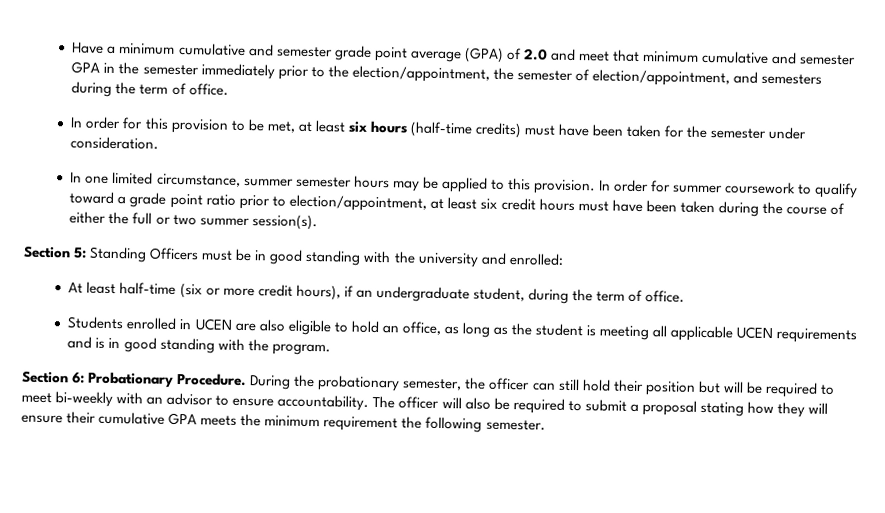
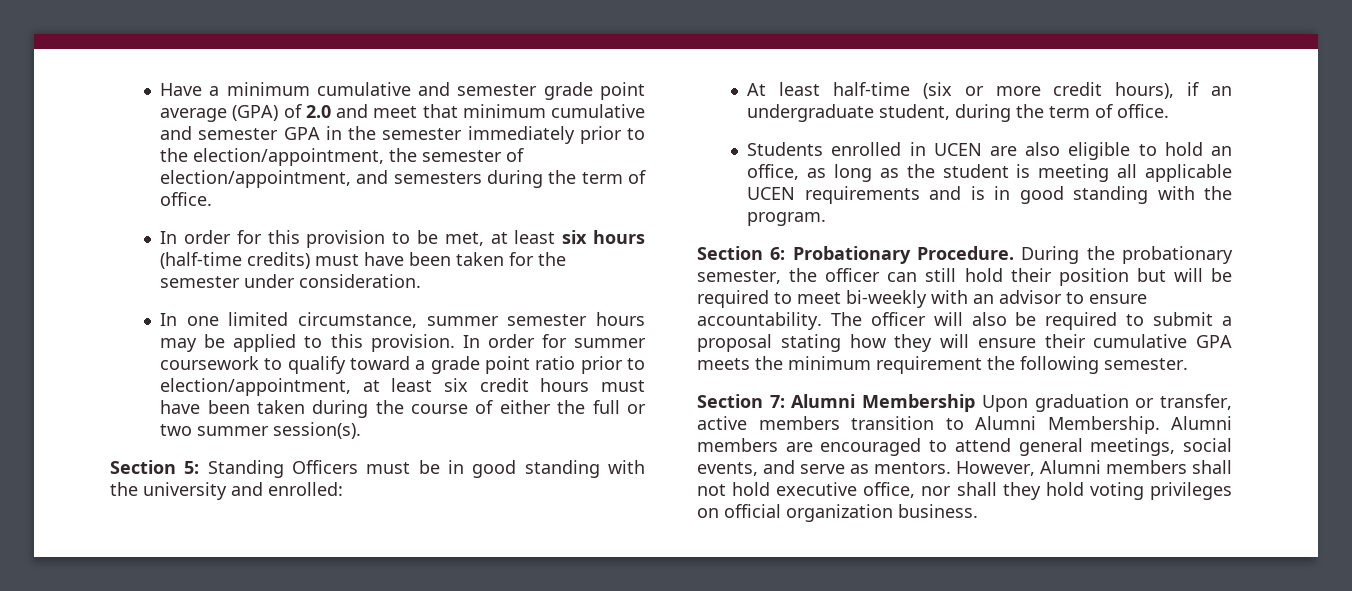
+ Section 7: Alumni Membership Upon graduation or transfer, active members transition to Alumni Membership. Alumni members are encouraged to attend general meetings, social events, and serve as mentors. However, Alumni members shall not hold executive office, nor shall they hold voting privileges on official organization business.

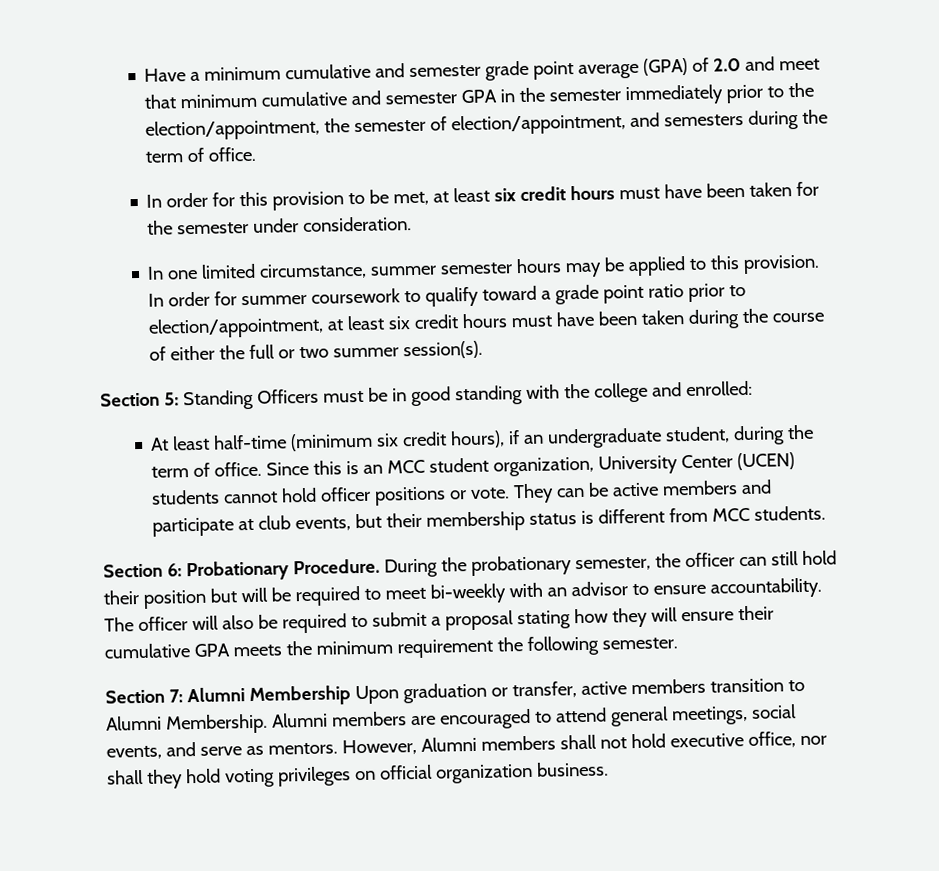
- In order for this provision to be met, at least six hours (half-time credits) must have been taken for the semester under consideration.
+ In order for this provision to be met, at least six credit hours must have been taken for the semester under consideration.
- Section 5: Standing Officers must be in good standing with the university and enrolled:
+ Section 5: Standing Officers must be in good standing with the college and enrolled:
- At least half-time (six or more credit hours), if an undergraduate student, during the term of office.
- Students enrolled in UCEN are also eligible to hold an office, as long as the student is meeting all applicable UCEN requirements and is in good standing with the program.
+ At least half-time (minimum six credit hours), if an undergraduate student, during the term of office. Since this is an MCC student organization, University Center (UCEN) students cannot hold officer positions or vote. They can be active members and participate at club events, but their membership status is different from MCC students.

